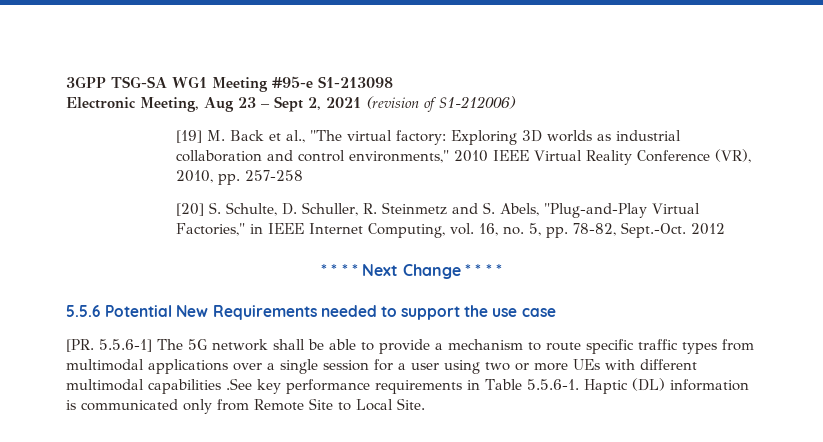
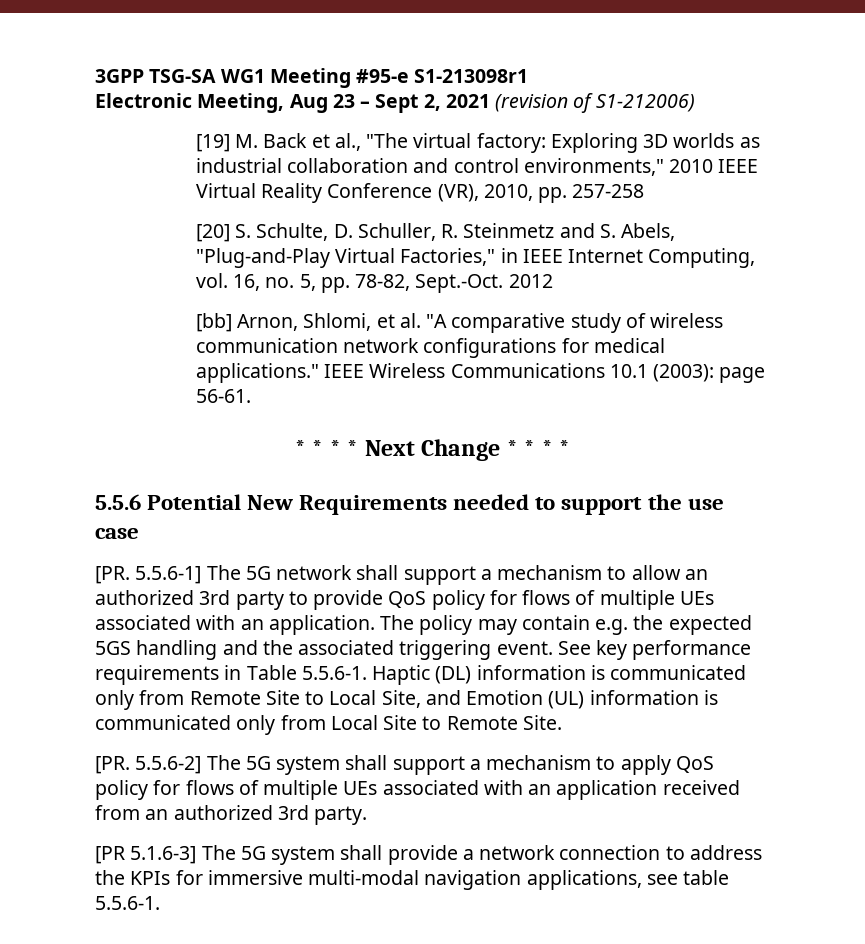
- 3GPP TSG-SA WG1 Meeting #95-e S1-213098
+ 3GPP TSG-SA WG1 Meeting #95-e S1-213098r1
+ [bb] Arnon, Shlomi, et al. "A comparative study of wireless communication network configurations for medical applications." IEEE Wireless Communications 10.1 (2003): page 56-61.
- [PR. 5.5.6-1] The 5G network shall be able to provide a mechanism to route specific traffic types from multimodal applications over a single session for a user using two or more UEs with different multimodal capabilities .See key performance requirements in Table 5.5.6-1. Haptic (DL) information is communicated only from Remote Site to Local Site.
+ [PR. 5.5.6-1] The 5G network shall support a mechanism to allow an authorized 3rd party to provide QoS policy for flows of multiple UEs associated with an application. The policy may contain e.g. the expected 5GS handling and the associated triggering event. See key performance requirements in Table 5.5.6-1. Haptic (DL) information is communicated only from Remote Site to Local Site, and Emotion (UL) information is communicated only from Local Site to Remote Site.
+ [PR. 5.5.6-2] The 5G system shall support a mechanism to apply QoS policy for flows of multiple UEs associated with an application received from an authorized 3rd party.
+ [PR 5.1.6-3] The 5G system shall provide a network connection to address the KPIs for immersive multi-modal navigation applications, see table 5.5.6-1.

